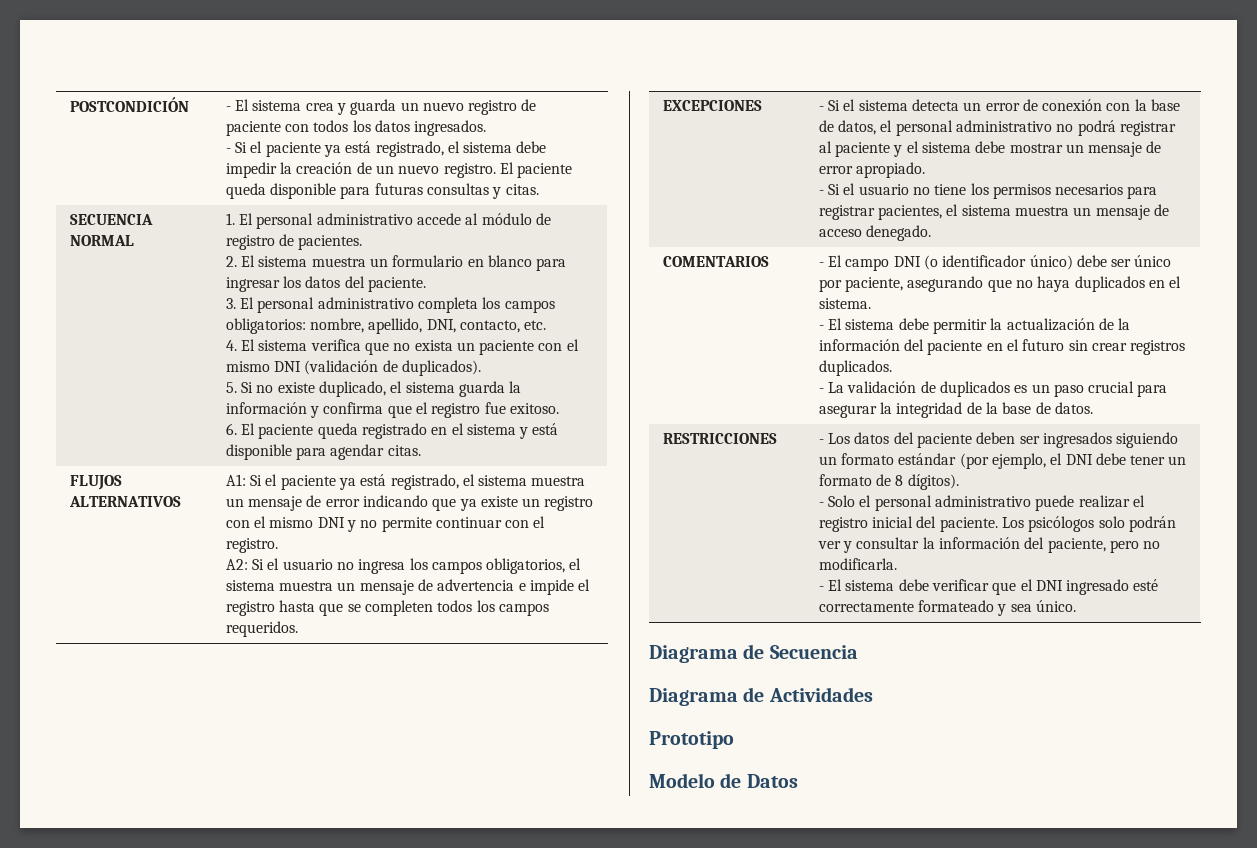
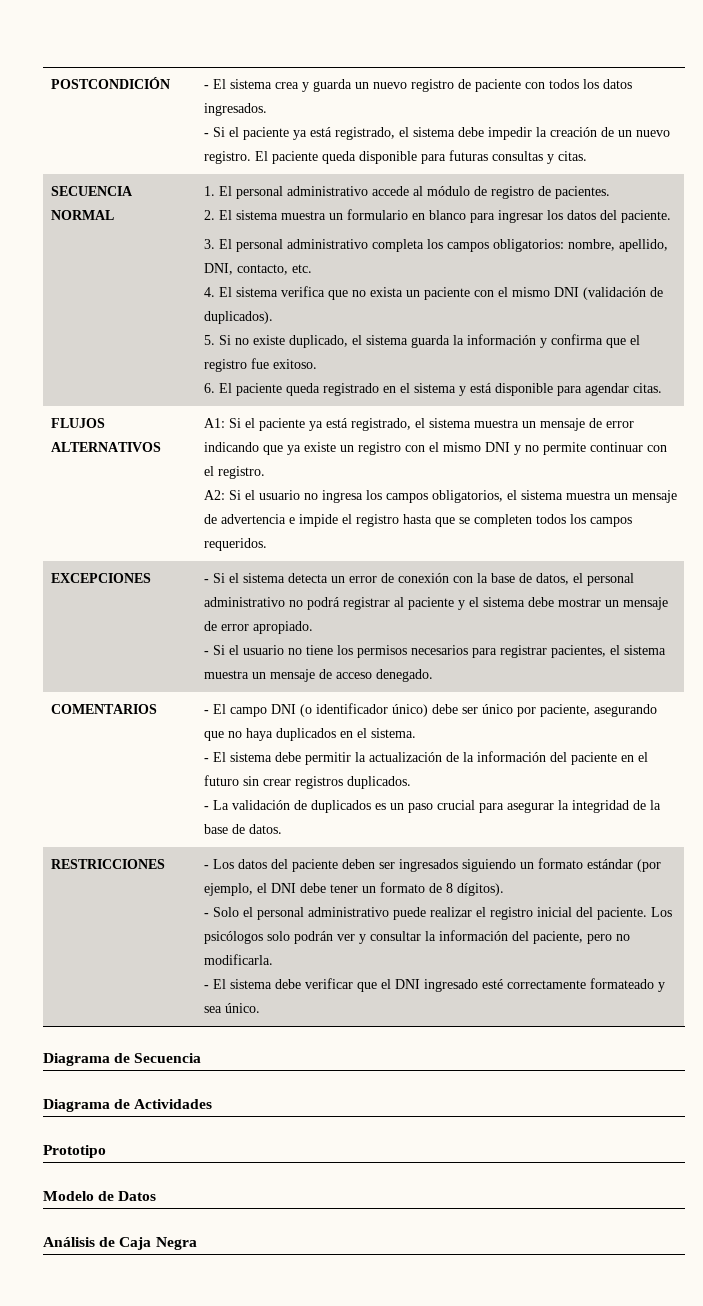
+ Análisis de Caja Negra

